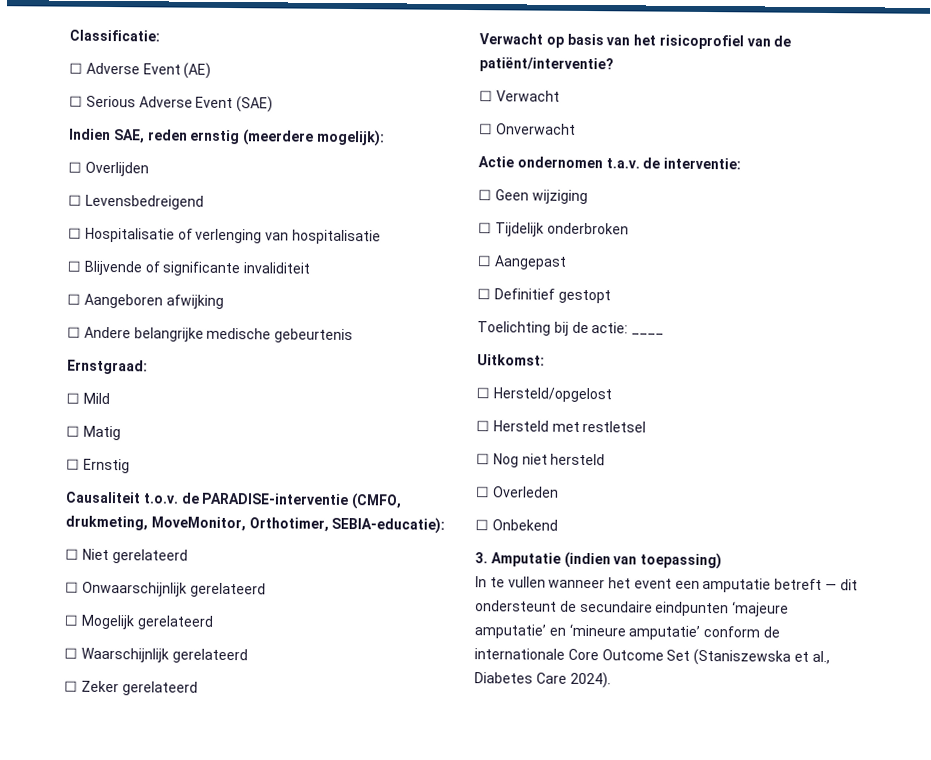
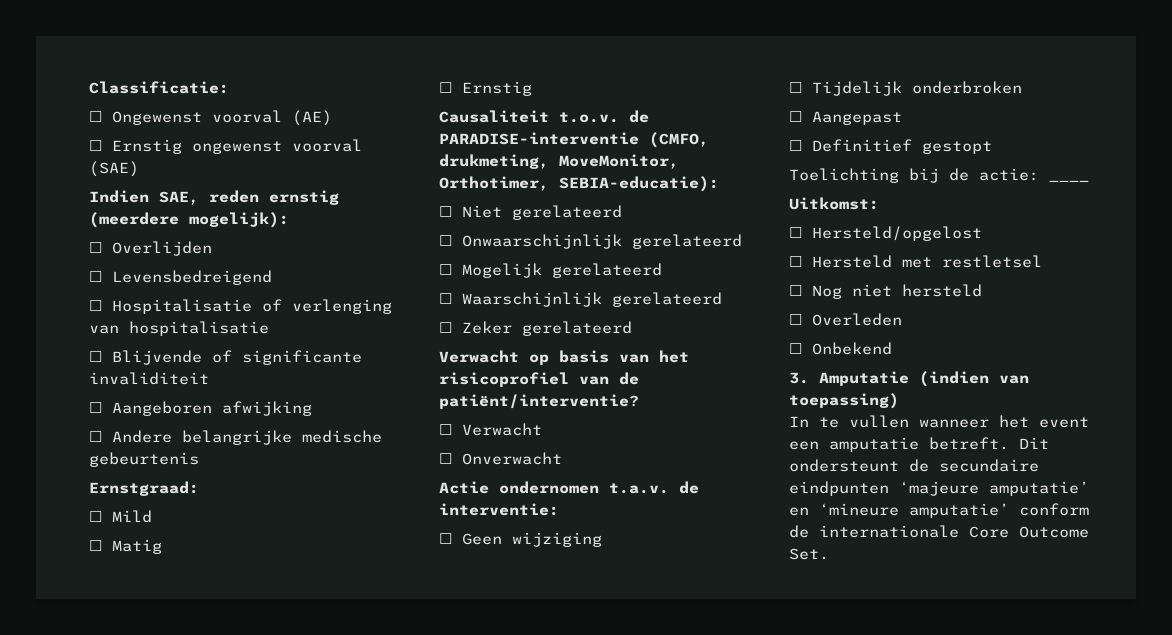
- ☐ Adverse Event (AE)
+ ☐ Ongewenst voorval (AE)
- ☐ Serious Adverse Event (SAE)
+ ☐ Ernstig ongewenst voorval (SAE)
- In te vullen wanneer het event een amputatie betreft — dit ondersteunt de secundaire eindpunten ‘majeure amputatie’ en ‘mineure amputatie’ conform de internationale Core Outcome Set (Staniszewska et al., Diabetes Care 2024).
+ In te vullen wanneer het event een amputatie betreft. Dit ondersteunt de secundaire eindpunten ‘majeure amputatie’ en ‘mineure amputatie’ conform de internationale Core Outcome Set.

